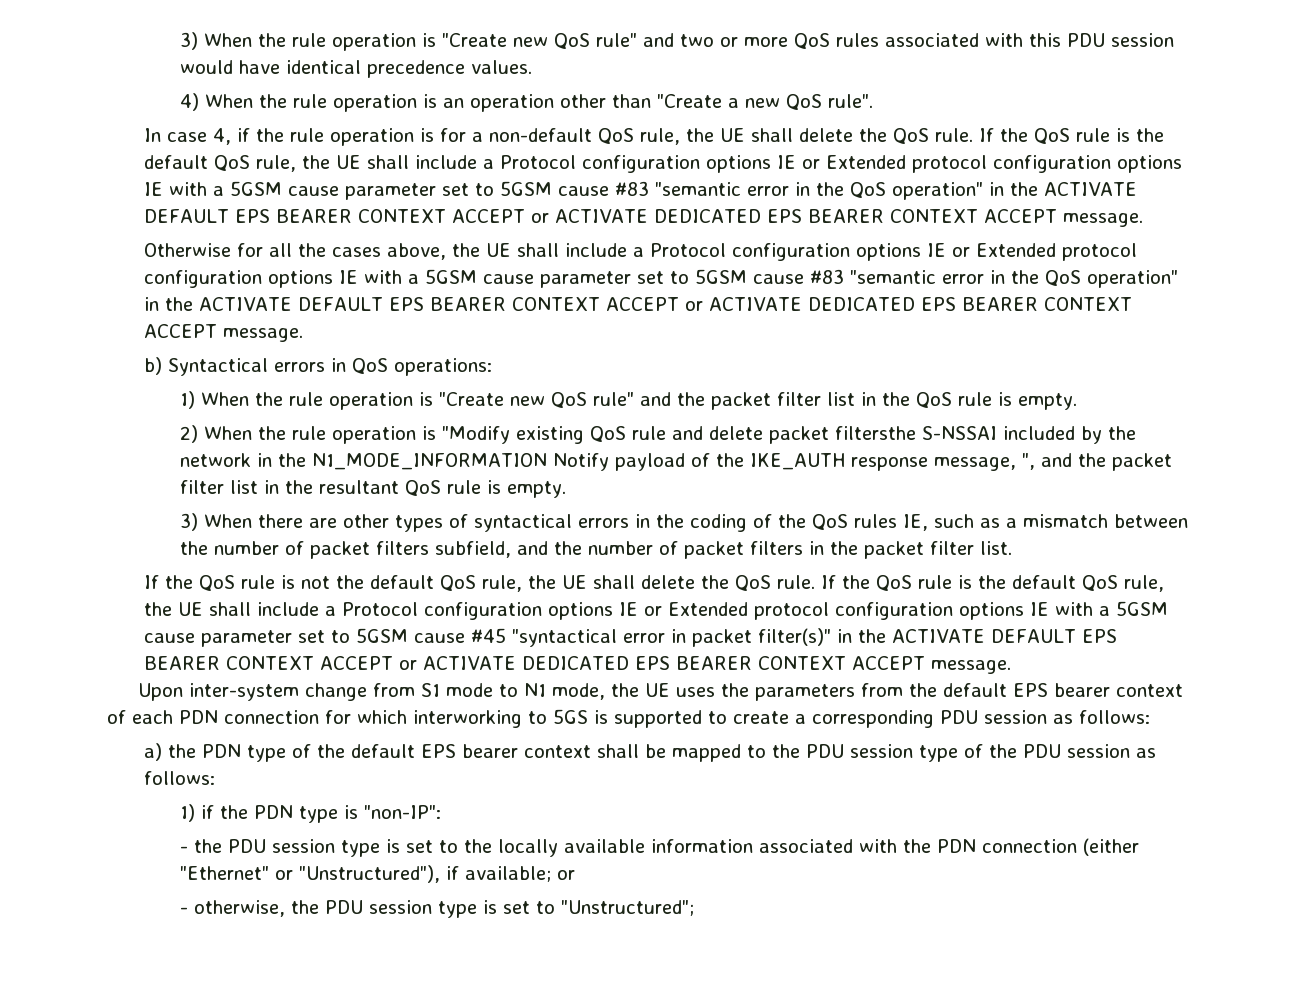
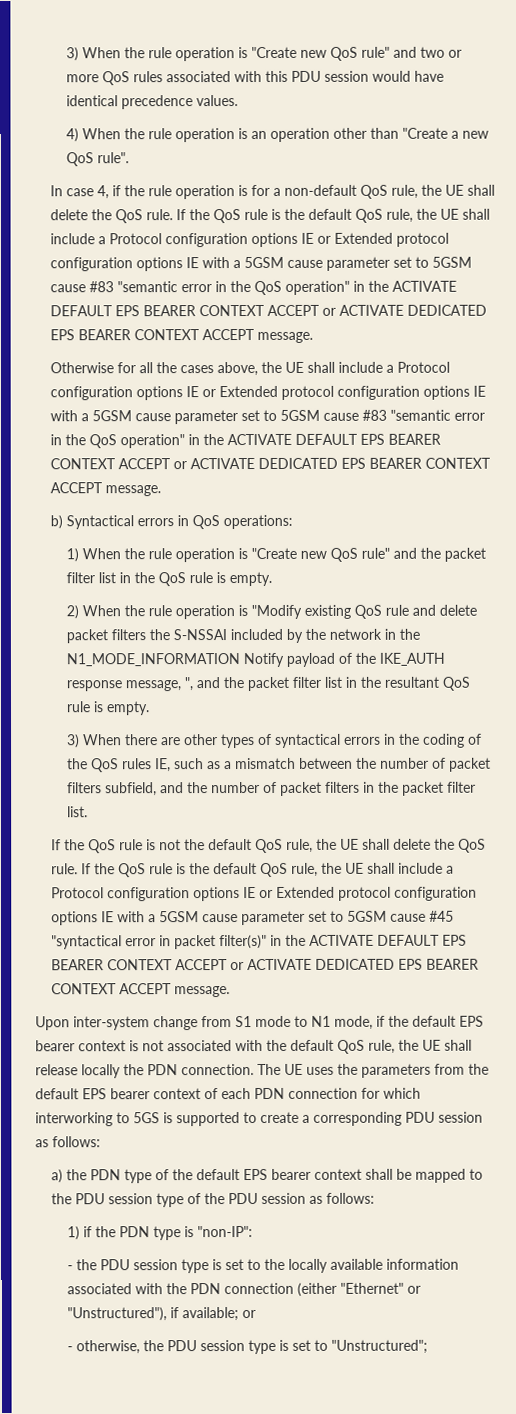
- 2) When the rule operation is "Modify existing QoS rule and delete packet filtersthe S-NSSAI included by the network in the N1_MODE_INFORMATION Notify payload of the IKE_AUTH response message, ", and the packet filter list in the resultant QoS rule is empty.
+ 2) When the rule operation is "Modify existing QoS rule and delete packet filters the S-NSSAI included by the network in the N1_MODE_INFORMATION Notify payload of the IKE_AUTH response message, ", and the packet filter list in the resultant QoS rule is empty.
- Upon inter-system change from S1 mode to N1 mode, the UE uses the parameters from the default EPS bearer context of each PDN connection for which interworking to 5GS is supported to create a corresponding PDU session as follows:
+ Upon inter-system change from S1 mode to N1 mode, if the default EPS bearer context is not associated with the default QoS rule, the UE shall release locally the PDN connection. The UE uses the parameters from the default EPS bearer context of each PDN connection for which interworking to 5GS is supported to create a corresponding PDU session as follows:

